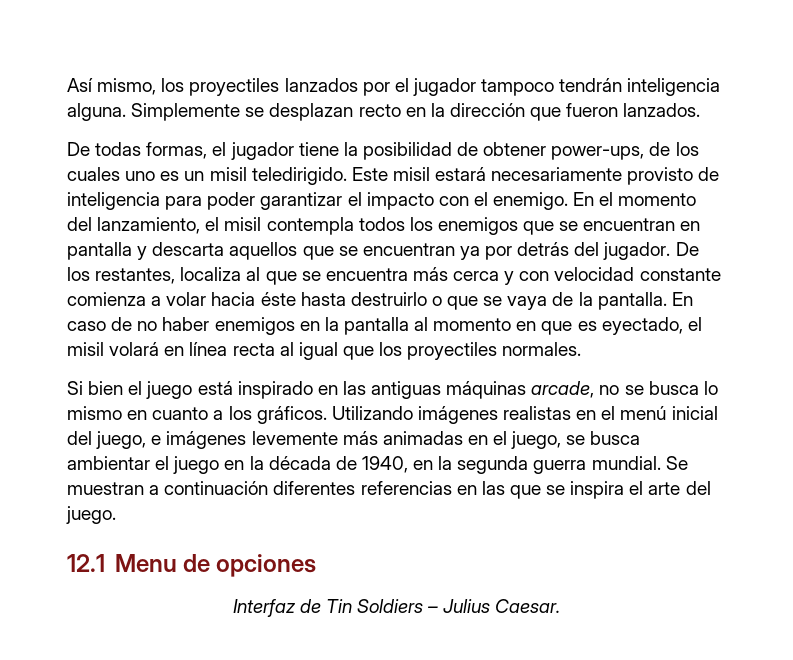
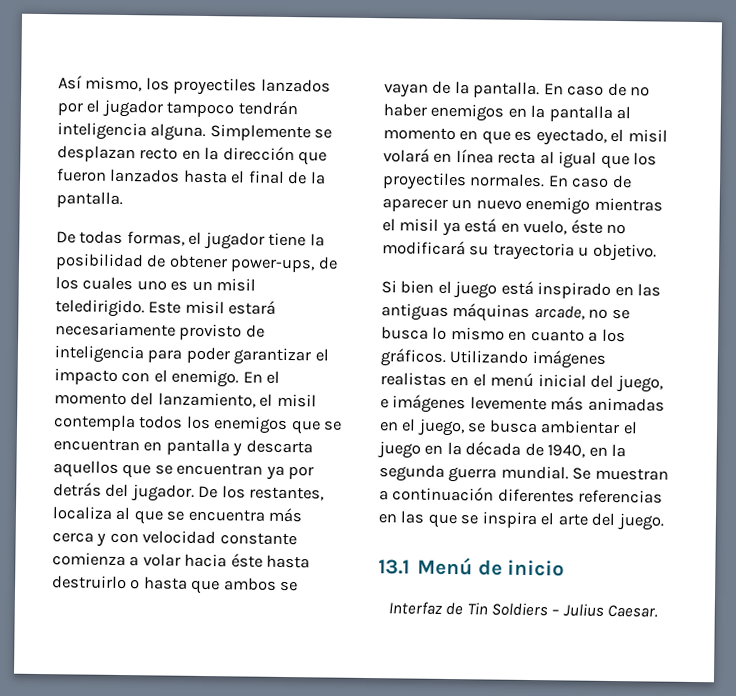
- Simplemente se desplazan recto en la dirección que fueron lanzados.
+ Simplemente se desplazan recto en la dirección que fueron lanzados hasta el final de la pantalla.
- De los restantes, localiza al que se encuentra más cerca y con velocidad constante comienza a volar hacia éste hasta destruirlo o que se vaya de la pantalla.
+ De los restantes, localiza al que se encuentra más cerca y con velocidad constante comienza a volar hacia éste hasta destruirlo o hasta que ambos se vayan de la pantalla.
+ En caso de aparecer un nuevo enemigo mientras el misil ya está en vuelo, éste no modificará su trayectoria u objetivo.
- 12.1 Menu de opciones
+ 13.1 Menú de inicio

